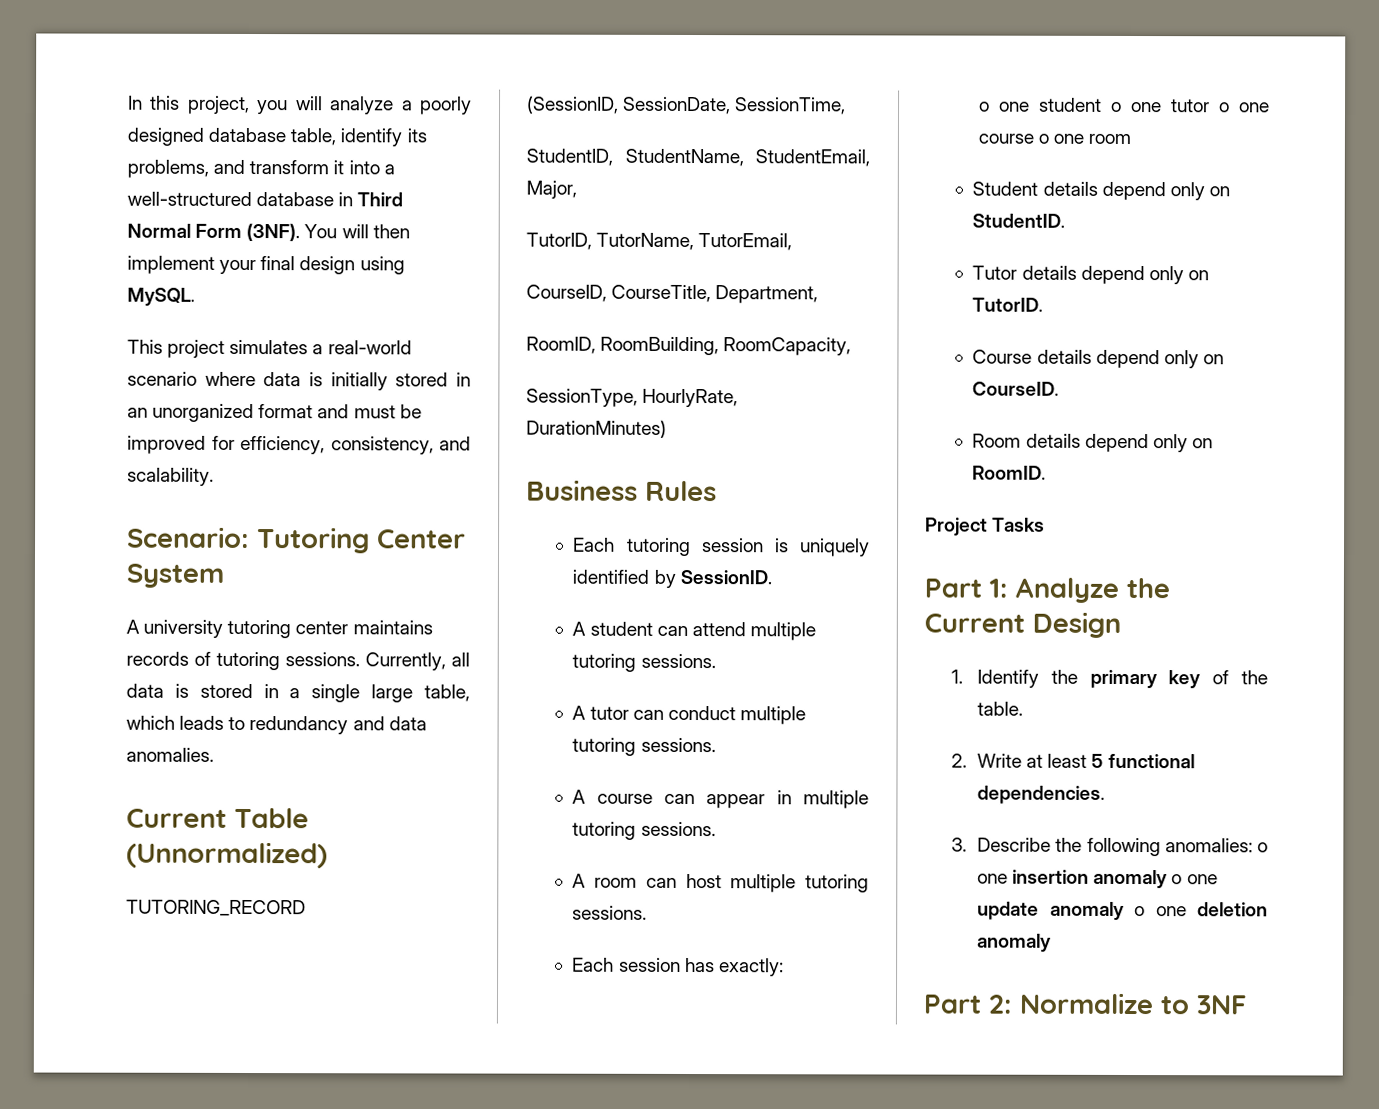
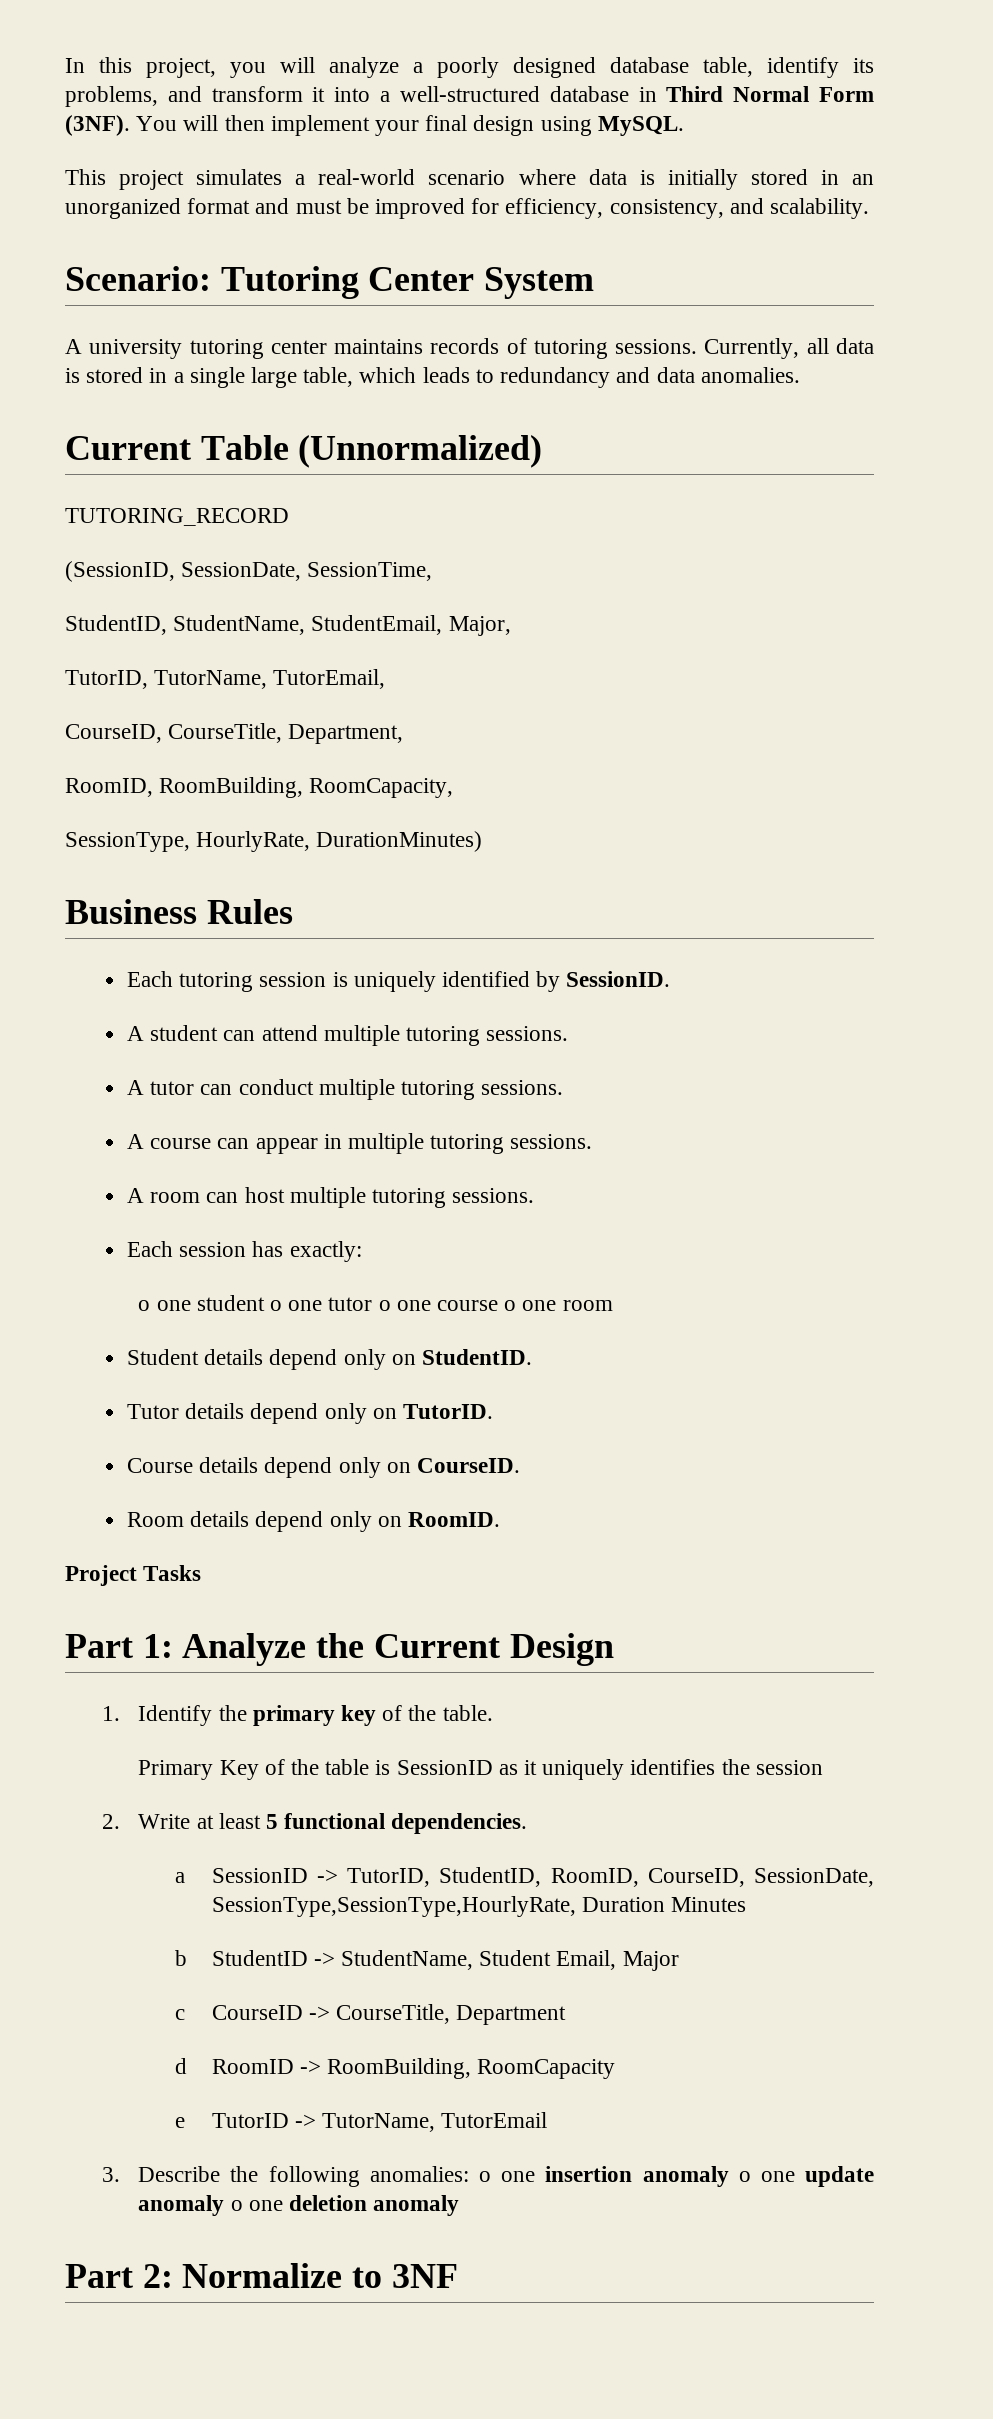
+ Primary Key of the table is SessionID as it uniquely identifies the session
+ a SessionID -> TutorID, StudentID, RoomID, CourseID, SessionDate, SessionType,SessionType,HourlyRate, Duration Minutes
+ b StudentID -> StudentName, Student Email, Major
+ c CourseID -> CourseTitle, Department
+ d RoomID -> RoomBuilding, RoomCapacity
+ e TutorID -> TutorName, TutorEmail

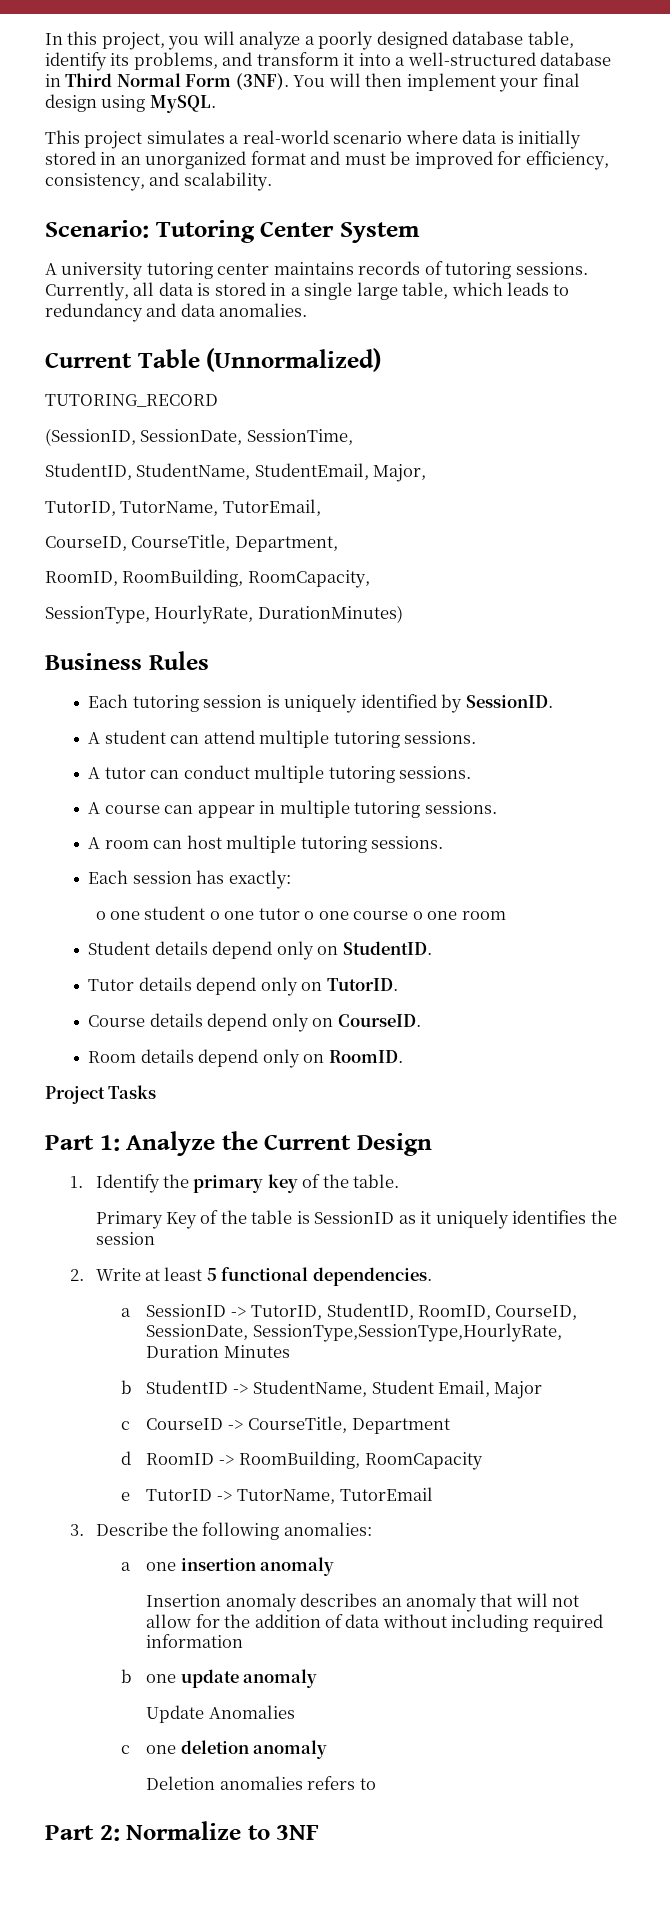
- 3. Describe the following anomalies: o one insertion anomaly o one update anomaly o one deletion anomaly
+ 3. Describe the following anomalies:
+ a one insertion anomaly
+ Insertion anomaly describes an anomaly that will not allow for the addition of data without including required information
+ b one update anomaly
+ Update Anomalies
+ c one deletion anomaly
+ Deletion anomalies refers to

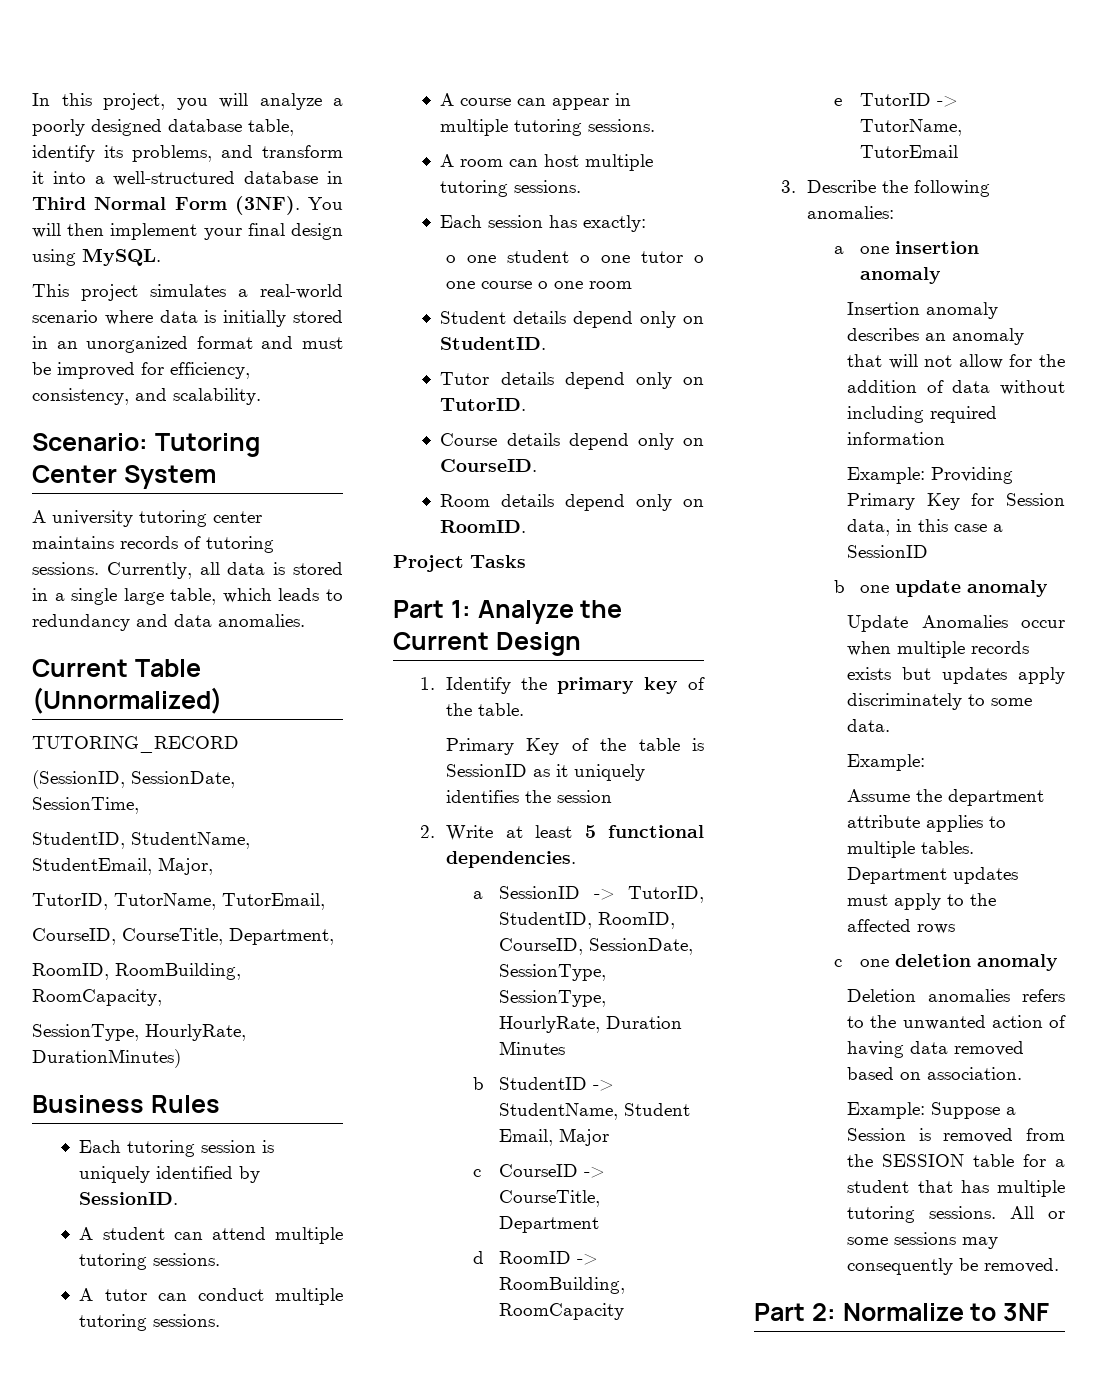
+ Example: Providing Primary Key for Session data, in this case a SessionID
- Update Anomalies
+ Update Anomalies occur when multiple records exists but updates apply discriminately to some data.
+ Example:
+ Assume the department attribute applies to multiple tables. Department updates must apply to the affected rows
- Deletion anomalies refers to
+ Deletion anomalies refers to the unwanted action of having data removed based on association.
+ Example: Suppose a Session is removed from the SESSION table for a student that has multiple tutoring sessions. All or some sessions may consequently be removed.

